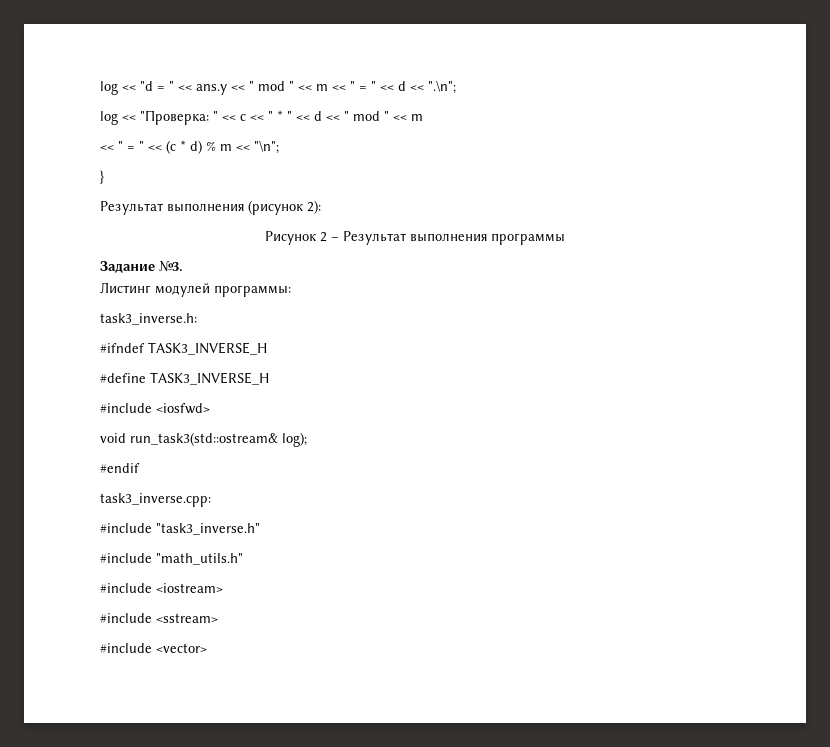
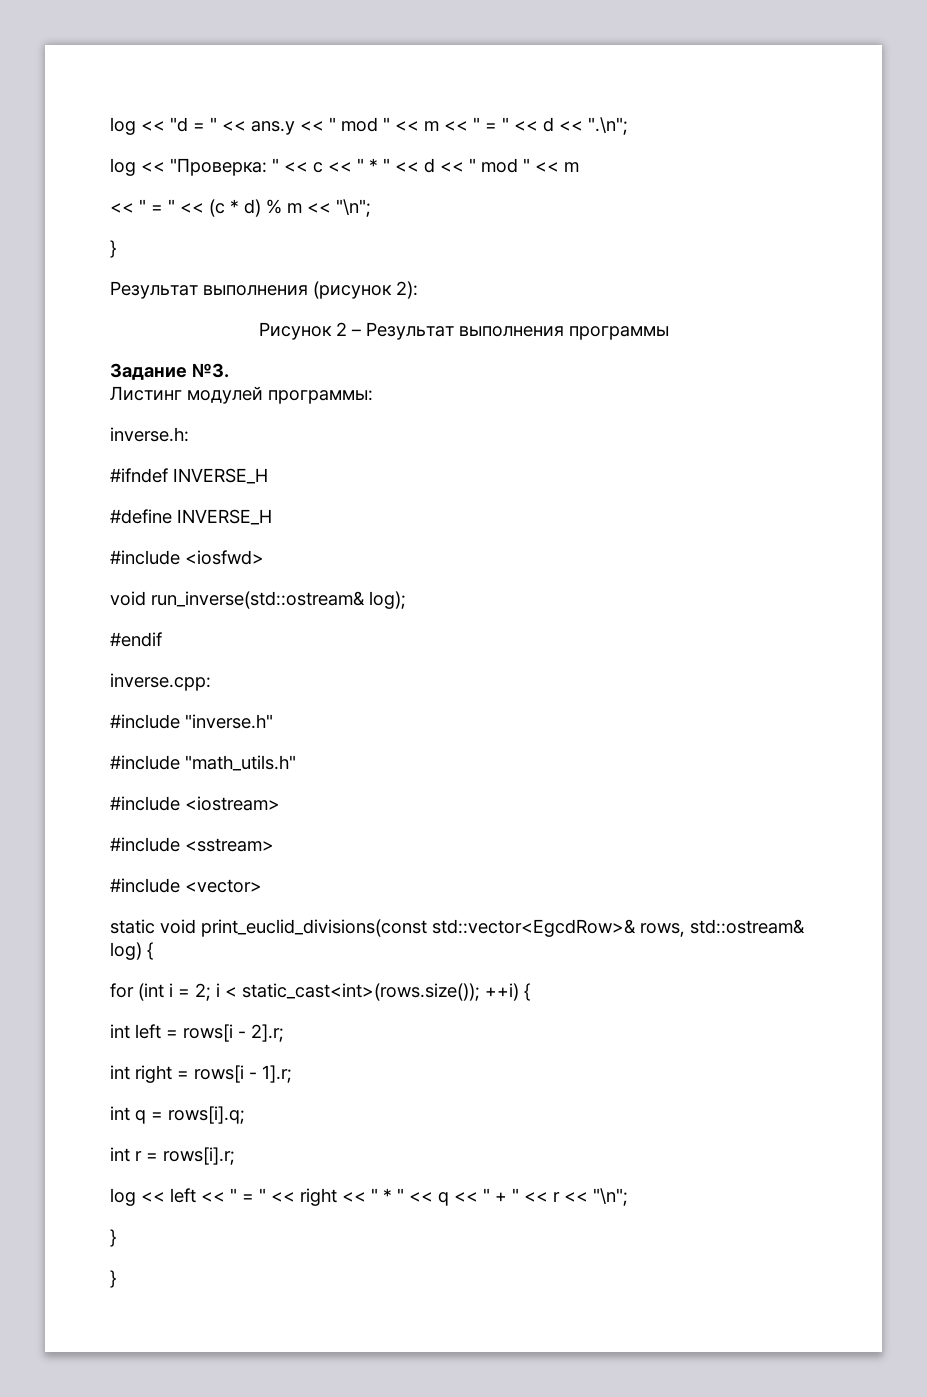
- task3_inverse.h:
+ inverse.h:
- #ifndef TASK3_INVERSE_H
+ #ifndef INVERSE_H
- #define TASK3_INVERSE_H
+ #define INVERSE_H
- void run_task3(std::ostream& log);
+ void run_inverse(std::ostream& log);
- task3_inverse.cpp:
- #include "task3_inverse.h"
+ inverse.cpp:
+ #include "inverse.h"
+ static void print_euclid_divisions(const std::vector<EgcdRow>& rows, std::ostream& log) {
+ for (int i = 2; i < static_cast<int>(rows.size()); ++i) {
+ int left = rows[i - 2].r;
+ int right = rows[i - 1].r;
+ int q = rows[i].q;
+ int r = rows[i].r;
+ log << left << " = " << right << " * " << q << " + " << r << "\n";
+ }
+ }

